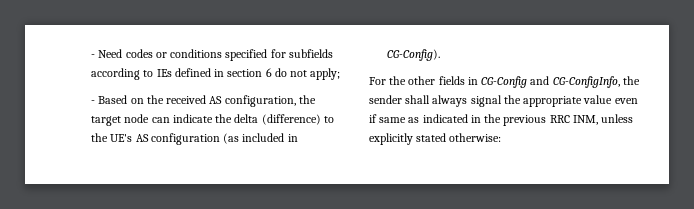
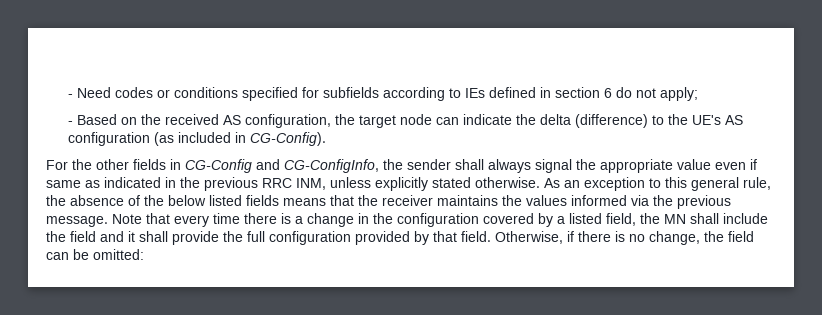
- For the other fields in CG-Config and CG-ConfigInfo, the sender shall always signal the appropriate value even if same as indicated in the previous RRC INM, unless explicitly stated otherwise:
+ For the other fields in CG-Config and CG-ConfigInfo, the sender shall always signal the appropriate value even if same as indicated in the previous RRC INM, unless explicitly stated otherwise. As an exception to this general rule, the absence of the below listed fields means that the receiver maintains the values informed via the previous message. Note that every time there is a change in the configuration covered by a listed field, the MN shall include the field and it shall provide the full configuration provided by that field. Otherwise, if there is no change, the field can be omitted:

